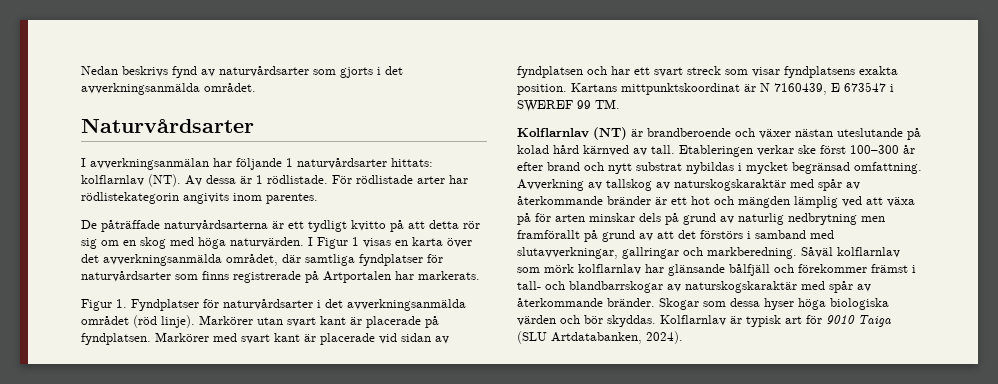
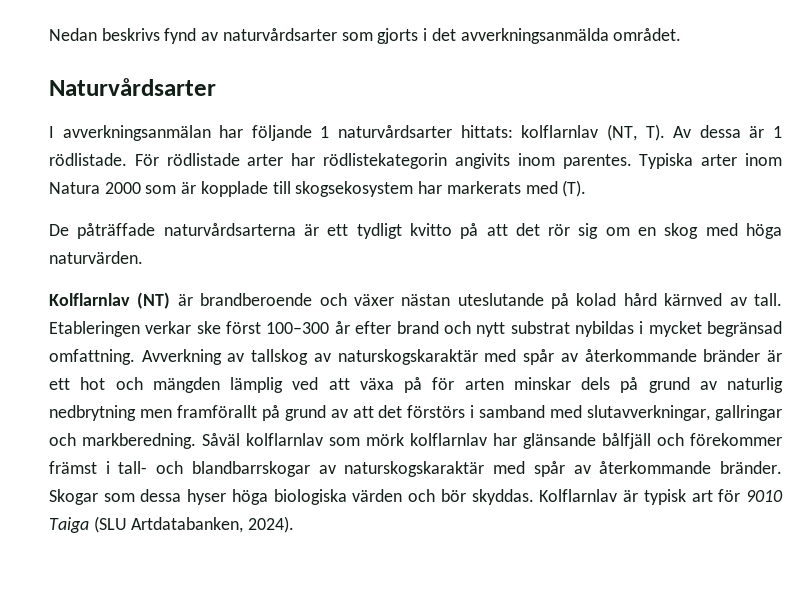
- I avverkningsanmälan har följande 1 naturvårdsarter hittats: kolflarnlav (NT). Av dessa är 1 rödlistade.
+ I avverkningsanmälan har följande 1 naturvårdsarter hittats: kolflarnlav (NT, T). Av dessa är 1 rödlistade.
+ Typiska arter inom Natura 2000 som är kopplade till skogsekosystem har markerats med (T).
- De påträffade naturvårdsarterna är ett tydligt kvitto på att detta rör sig om en skog med höga naturvärden. I Figur 1 visas en karta över det avverkningsanmälda området, där samtliga fyndplatser för naturvårdsarter som finns registrerade på Artportalen har markerats.
- Figur 1. Fyndplatser för naturvårdsarter i det avverkningsanmälda området (röd linje). Markörer utan svart kant är placerade på fyndplatsen. Markörer med svart kant är placerade vid sidan av fyndplatsen och har ett svart streck som visar fyndplatsens exakta position. Kartans mittpunktskoordinat är N 7160439, E 673547 i SWEREF 99 TM.
+ De påträffade naturvårdsarterna är ett tydligt kvitto på att det rör sig om en skog med höga naturvärden.

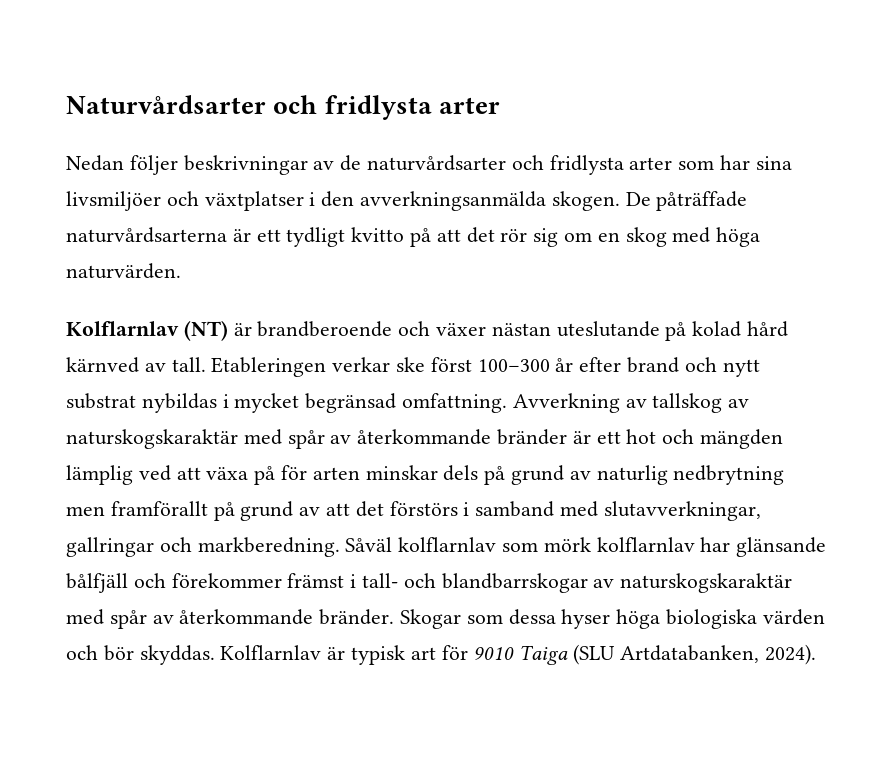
- Nedan beskrivs fynd av naturvårdsarter som gjorts i det avverkningsanmälda området.
- Naturvårdsarter
- I avverkningsanmälan har följande 1 naturvårdsarter hittats: kolflarnlav (NT, T). Av dessa är 1 rödlistade. För rödlistade arter har rödlistekategorin angivits inom parentes. Typiska arter inom Natura 2000 som är kopplade till skogsekosystem har markerats med (T).
- De påträffade naturvårdsarterna är ett tydligt kvitto på att det rör sig om en skog med höga naturvärden.
+ Naturvårdsarter och fridlysta arter
+ Nedan följer beskrivningar av de naturvårdsarter och fridlysta arter som har sina livsmiljöer och växtplatser i den avverkningsanmälda skogen. De påträffade naturvårdsarterna är ett tydligt kvitto på att det rör sig om en skog med höga naturvärden.

